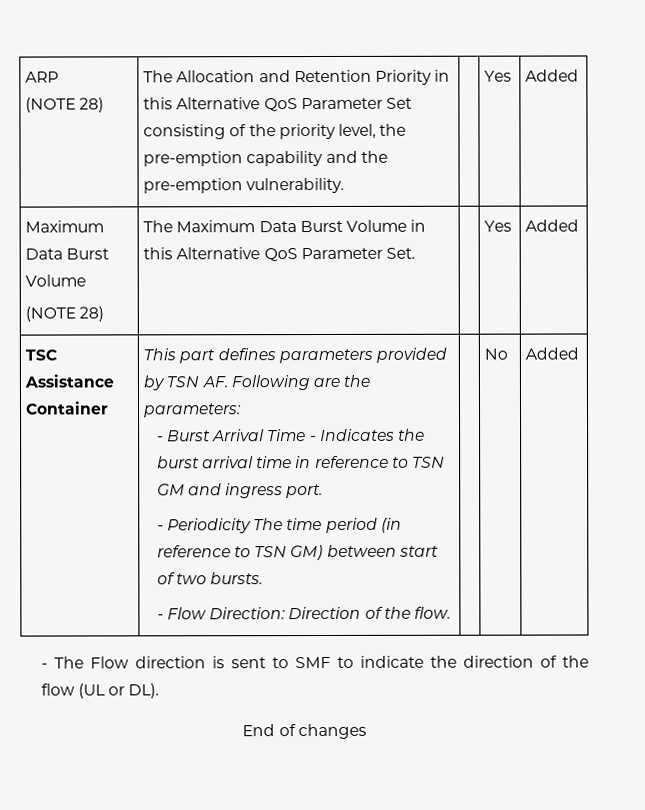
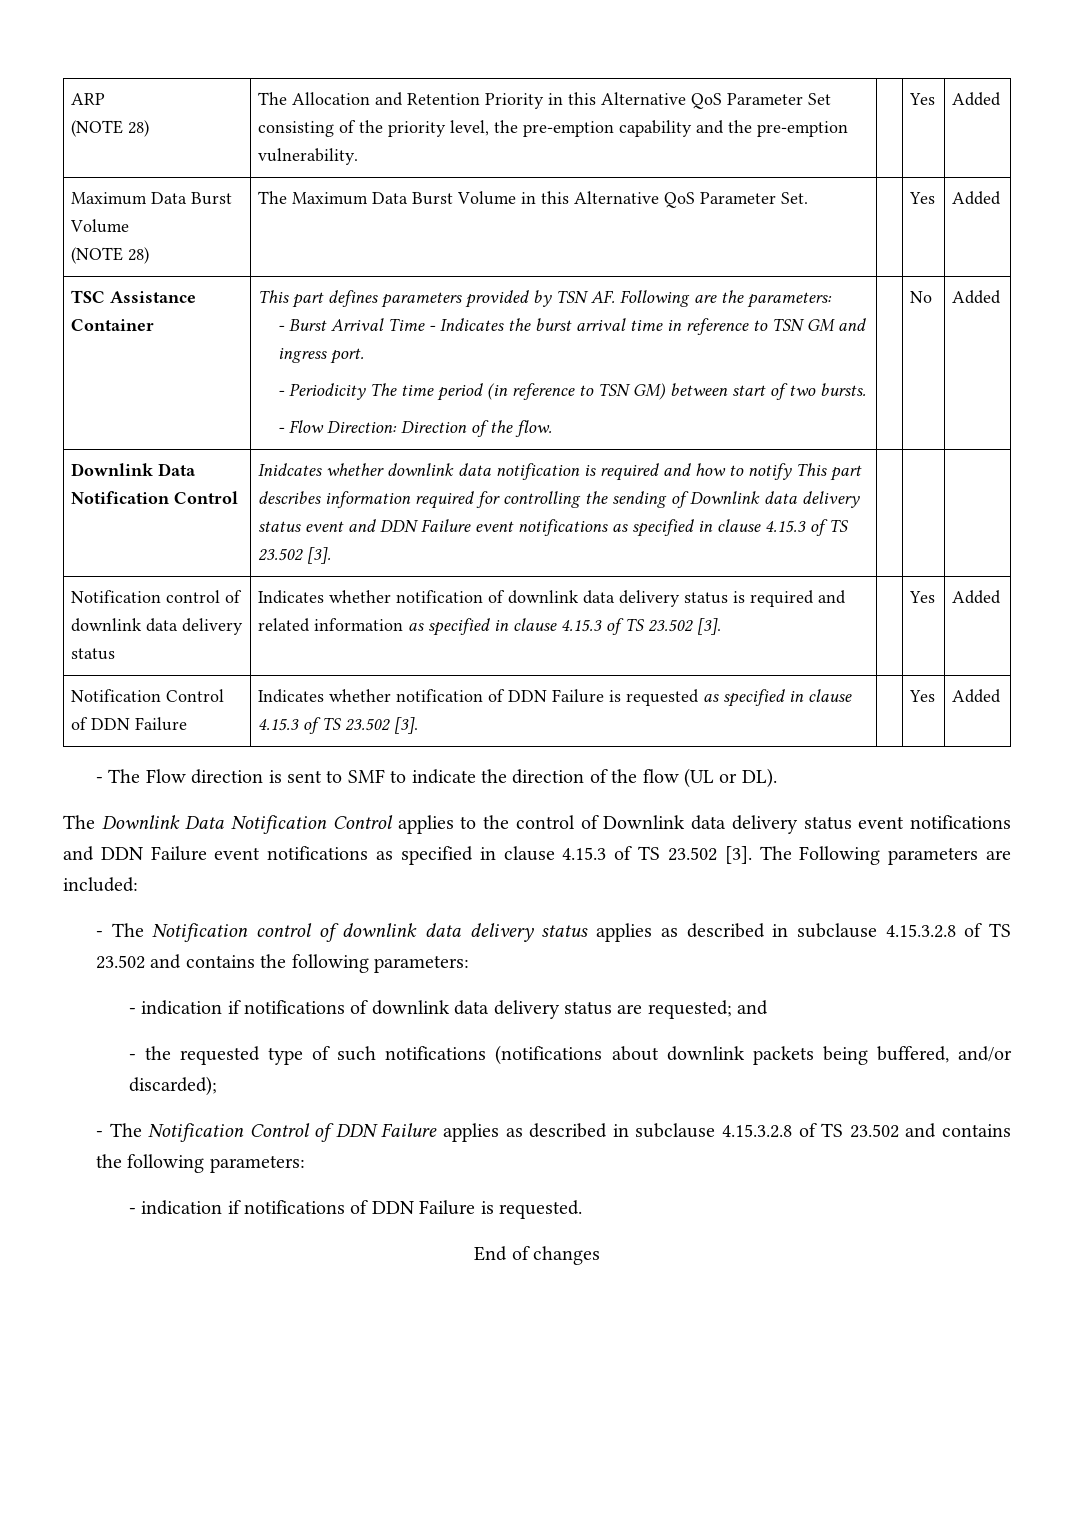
+ Downlink Data Notification Control | Inidcates whether downlink data notification is required and how to notify This part describes information required for controlling the sending of Downlink data delivery status event and DDN Failure event notifications as specified in clause 4.15.3 of TS 23.502 [3]. | | |
+ Notification control of downlink data delivery status | Indicates whether notification of downlink data delivery status is required and related information as specified in clause 4.15.3 of TS 23.502 [3]. | | Yes | Added
+ Notification Control of DDN Failure | Indicates whether notification of DDN Failure is requested as specified in clause 4.15.3 of TS 23.502 [3]. | | Yes | Added
+ The Downlink Data Notification Control applies to the control of Downlink data delivery status event notifications and DDN Failure event notifications as specified in clause 4.15.3 of TS 23.502 [3]. The Following parameters are included:
+ - The Notification control of downlink data delivery status applies as described in subclause 4.15.3.2.8 of TS 23.502 and contains the following parameters:
+ - indication if notifications of downlink data delivery status are requested; and
+ - the requested type of such notifications (notifications about downlink packets being buffered, and/or discarded);
+ - The Notification Control of DDN Failure applies as described in subclause 4.15.3.2.8 of TS 23.502 and contains the following parameters:
+ - indication if notifications of DDN Failure is requested.

